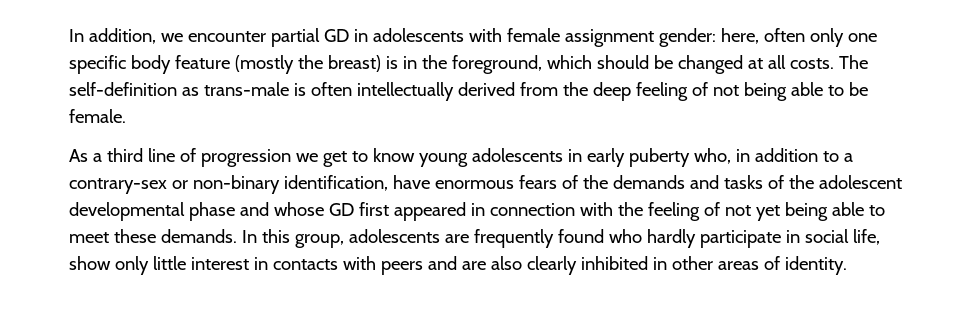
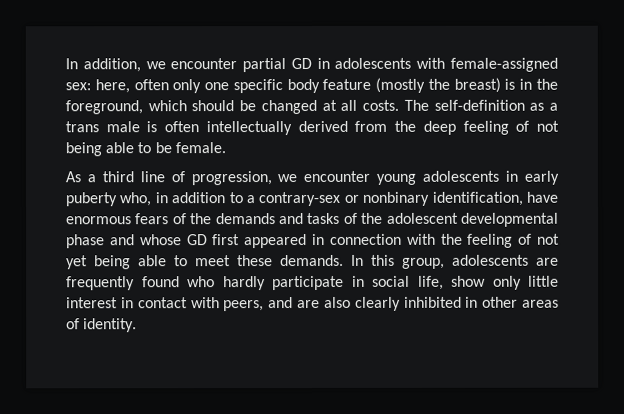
- In addition, we encounter partial GD in adolescents with female assignment gender: here, often only one specific body feature (mostly the breast) is in the foreground, which should be changed at all costs.
+ In addition, we encounter partial GD in adolescents with female-assigned sex: here, often only one specific body feature (mostly the breast) is in the foreground, which should be changed at all costs.
- The self-definition as trans-male is often intellectually derived from the deep feeling of not being able to be female.
+ The self-definition as a trans male is often intellectually derived from the deep feeling of not being able to be female.
- As a third line of progression we get to know young adolescents in early puberty who, in addition to a contrary-sex or non-binary identification, have enormous fears of the demands and tasks of the adolescent developmental phase and whose GD first appeared in connection with the feeling of not yet being able to meet these demands.
+ As a third line of progression, we encounter young adolescents in early puberty who, in addition to a contrary-sex or nonbinary identification, have enormous fears of the demands and tasks of the adolescent developmental phase and whose GD first appeared in connection with the feeling of not yet being able to meet these demands.
- In this group, adolescents are frequently found who hardly participate in social life, show only little interest in contacts with peers and are also clearly inhibited in other areas of identity.
+ In this group, adolescents are frequently found who hardly participate in social life, show only little interest in contact with peers, and are also clearly inhibited in other areas of identity.

